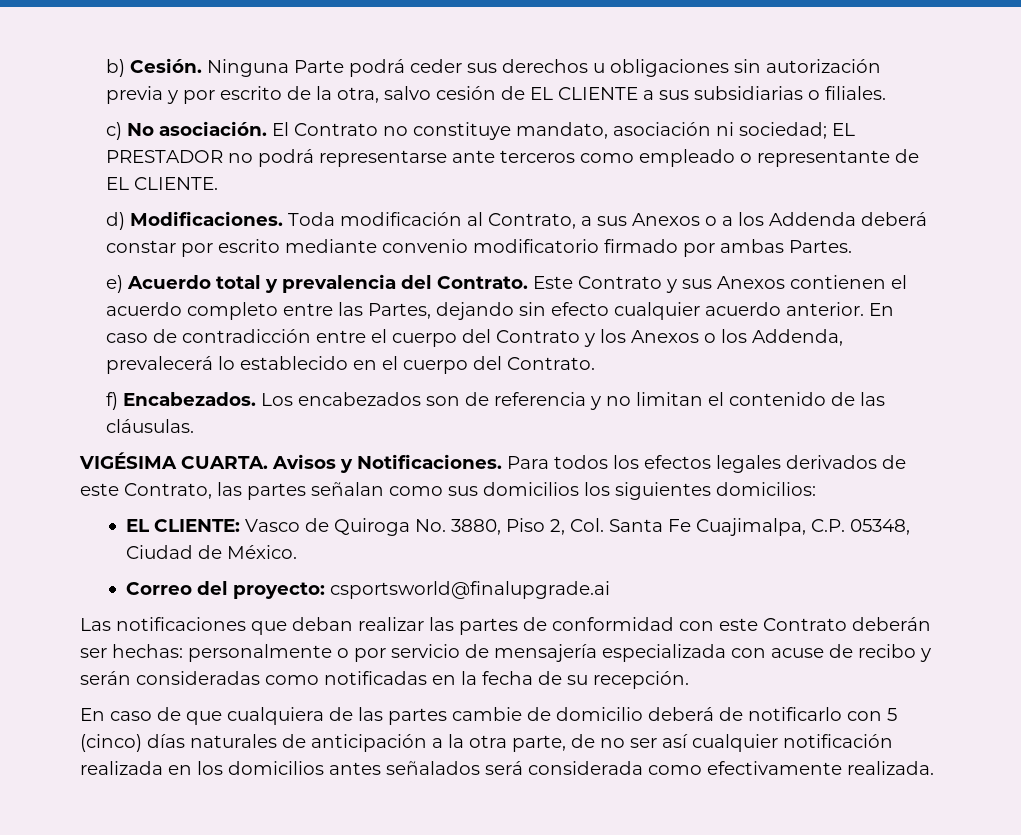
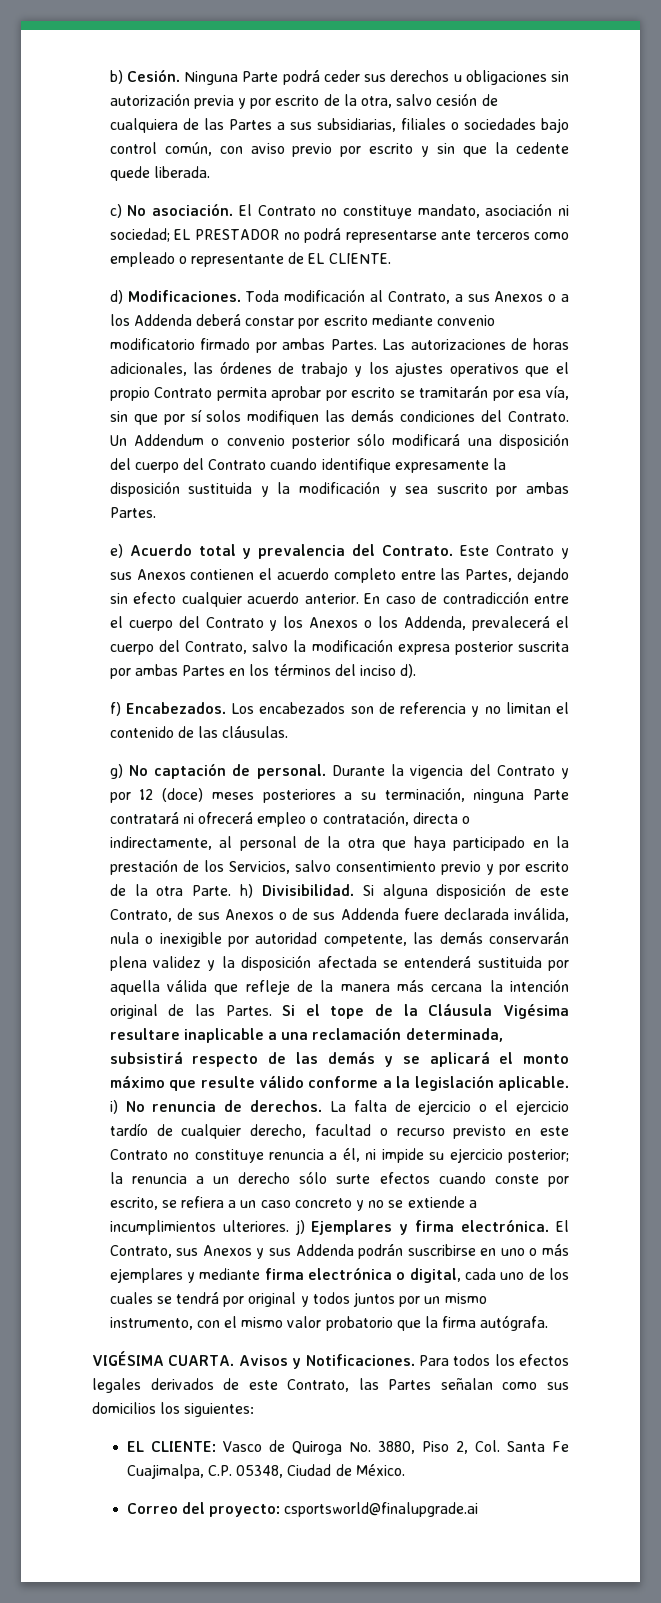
- Ninguna Parte podrá ceder sus derechos u obligaciones sin autorización previa y por escrito de la otra, salvo cesión de EL CLIENTE a sus subsidiarias o filiales.
+ Ninguna Parte podrá ceder sus derechos u obligaciones sin autorización previa y por escrito de la otra, salvo cesión de cualquiera de las Partes a sus subsidiarias, filiales o sociedades bajo control común, con aviso previo por escrito y sin que la cedente quede liberada.
+ Las autorizaciones de horas adicionales, las órdenes de trabajo y los ajustes operativos que el propio Contrato permita aprobar por escrito se tramitarán por esa vía, sin que por sí solos modifiquen las demás condiciones del Contrato. Un Addendum o convenio posterior sólo modificará una disposición del cuerpo del Contrato cuando identifique expresamente la disposición sustituida y la modificación y sea suscrito por ambas Partes.
- En caso de contradicción entre el cuerpo del Contrato y los Anexos o los Addenda, prevalecerá lo establecido en el cuerpo del Contrato.
+ En caso de contradicción entre el cuerpo del Contrato y los Anexos o los Addenda, prevalecerá el cuerpo del Contrato, salvo la modificación expresa posterior suscrita por ambas Partes en los términos del inciso d).
+ g) No captación de personal. Durante la vigencia del Contrato y por 12 (doce) meses posteriores a su terminación, ninguna Parte contratará ni ofrecerá empleo o contratación, directa o indirectamente, al personal de la otra que haya participado en la prestación de los Servicios, salvo consentimiento previo y por escrito de la otra Parte. h) Divisibilidad. Si alguna disposición de este Contrato, de sus Anexos o de sus Addenda fuere declarada inválida, nula o inexigible por autoridad competente, las demás conservarán plena validez y la disposición afectada se entenderá sustituida por aquella válida que refleje de la manera más cercana la intención original de las Partes. Si el tope de la Cláusula Vigésima resultare inaplicable a una reclamación determinada, subsistirá respecto de las demás y se aplicará el monto máximo que resulte válido conforme a la legislación aplicable. i) No renuncia de derechos. La falta de ejercicio o el ejercicio tardío de cualquier derecho, facultad o recurso previsto en este Contrato no constituye renuncia a él, ni impide su ejercicio posterior; la renuncia a un derecho sólo surte efectos cuando conste por escrito, se refiera a un caso concreto y no se extiende a incumplimientos ulteriores. j) Ejemplares y firma electrónica. El Contrato, sus Anexos y sus Addenda podrán suscribirse en uno o más ejemplares y mediante firma electrónica o digital, cada uno de los cuales se tendrá por original y todos juntos por un mismo instrumento, con el mismo valor probatorio que la firma autógrafa.
- Para todos los efectos legales derivados de este Contrato, las partes señalan como sus domicilios los siguientes domicilios:
+ Para todos los efectos legales derivados de este Contrato, las Partes señalan como sus domicilios los siguientes:
- Las notificaciones que deban realizar las partes de conformidad con este Contrato deberán ser hechas: personalmente o por servicio de mensajería especializada con acuse de recibo y serán consideradas como notificadas en la fecha de su recepción.
- En caso de que cualquiera de las partes cambie de domicilio deberá de notificarlo con 5 (cinco) días naturales de anticipación a la otra parte, de no ser así cualquier notificación realizada en los domicilios antes señalados será considerada como efectivamente realizada.

